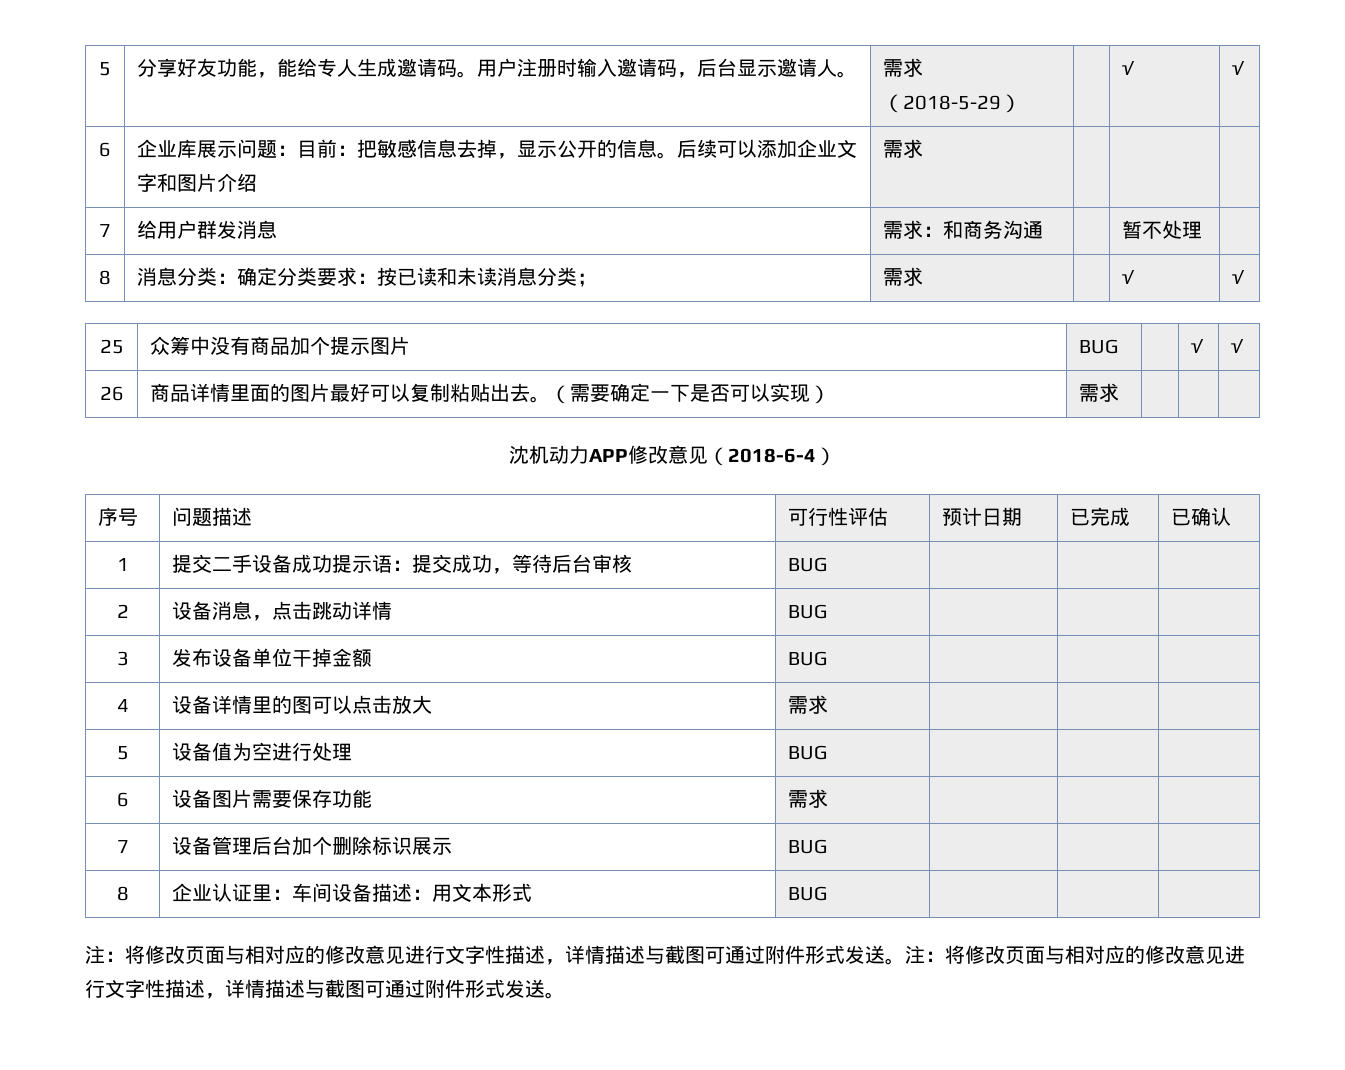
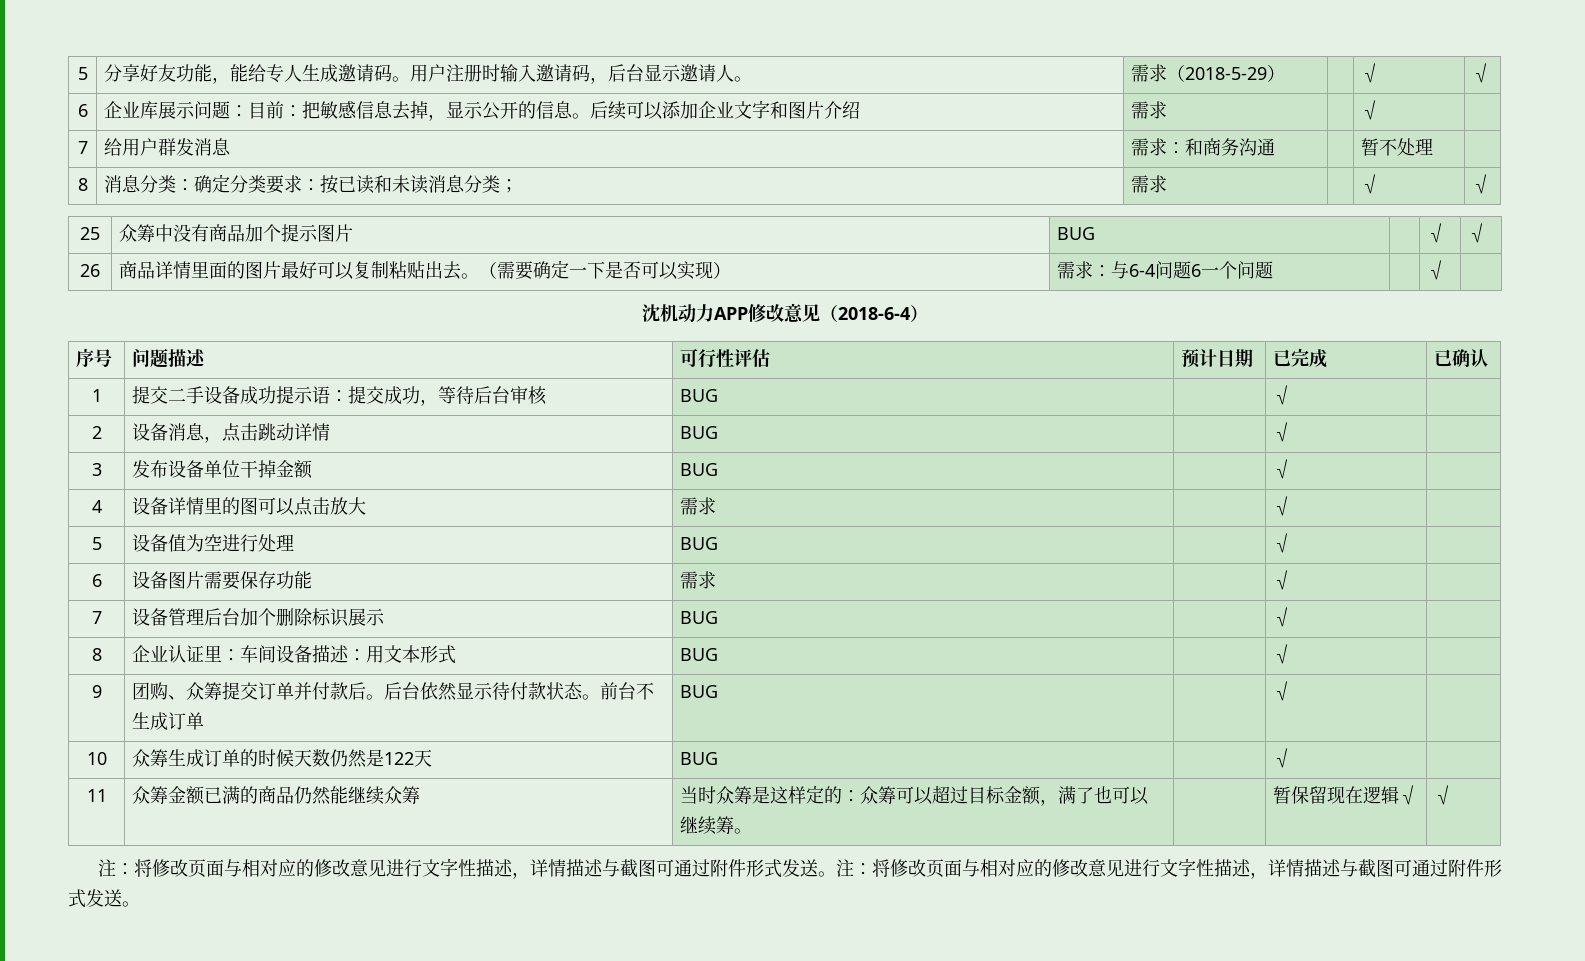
- 6 | 企业库展示问题：目前：把敏感信息去掉，显示公开的信息。后续可以添加企业文字和图片介绍 | 需求 | | |
+ 6 | 企业库展示问题：目前：把敏感信息去掉，显示公开的信息。后续可以添加企业文字和图片介绍 | 需求 | | √ |
- 26 | 商品详情里面的图片最好可以复制粘贴出去。（需要确定一下是否可以实现） | 需求 | | |
+ 26 | 商品详情里面的图片最好可以复制粘贴出去。（需要确定一下是否可以实现） | 需求：与6-4问题6一个问题 | | √ |
- 1 | 提交二手设备成功提示语：提交成功，等待后台审核 | BUG | | |
+ 1 | 提交二手设备成功提示语：提交成功，等待后台审核 | BUG | | √ |
- 2 | 设备消息，点击跳动详情 | BUG | | |
+ 2 | 设备消息，点击跳动详情 | BUG | | √ |
- 3 | 发布设备单位干掉金额 | BUG | | |
+ 3 | 发布设备单位干掉金额 | BUG | | √ |
- 4 | 设备详情里的图可以点击放大 | 需求 | | |
+ 4 | 设备详情里的图可以点击放大 | 需求 | | √ |
- 5 | 设备值为空进行处理 | BUG | | |
+ 5 | 设备值为空进行处理 | BUG | | √ |
- 6 | 设备图片需要保存功能 | 需求 | | |
+ 6 | 设备图片需要保存功能 | 需求 | | √ |
- 7 | 设备管理后台加个删除标识展示 | BUG | | |
+ 7 | 设备管理后台加个删除标识展示 | BUG | | √ |
- 8 | 企业认证里：车间设备描述：用文本形式 | BUG | | |
+ 8 | 企业认证里：车间设备描述：用文本形式 | BUG | | √ |
+ 9 | 团购、众筹提交订单并付款后。后台依然显示待付款状态。前台不生成订单 | BUG | | √ |
+ 10 | 众筹生成订单的时候天数仍然是122天 | BUG | | √ |
+ 11 | 众筹金额已满的商品仍然能继续众筹 | 当时众筹是这样定的：众筹可以超过目标金额，满了也可以继续筹。 | | 暂保留现在逻辑√ | √

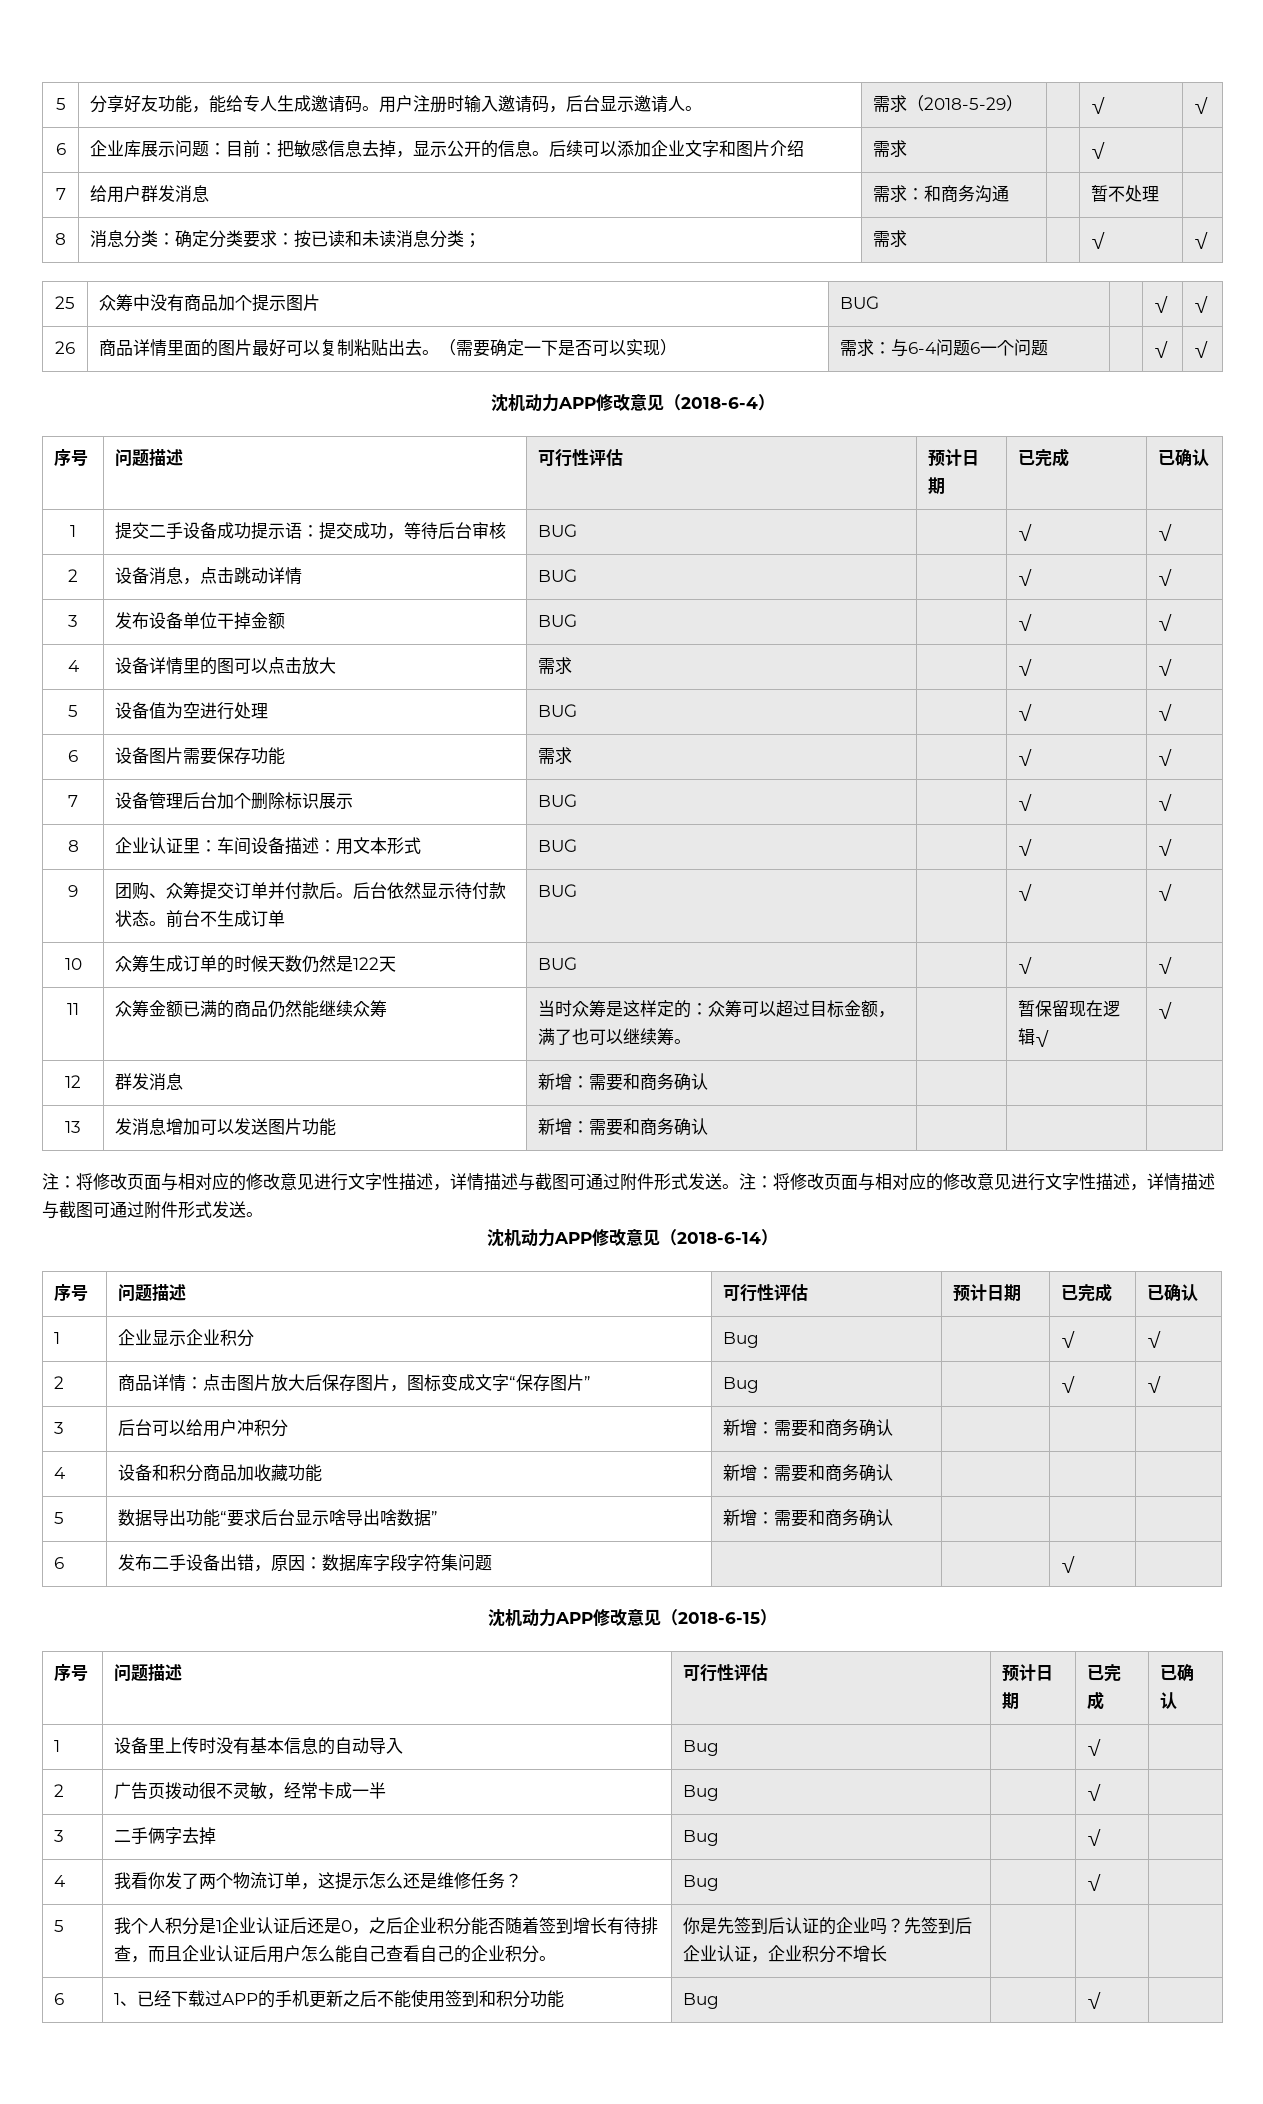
- 26 | 商品详情里面的图片最好可以复制粘贴出去。（需要确定一下是否可以实现） | 需求：与6-4问题6一个问题 | | √ |
+ 26 | 商品详情里面的图片最好可以复制粘贴出去。（需要确定一下是否可以实现） | 需求：与6-4问题6一个问题 | | √ | √
- 1 | 提交二手设备成功提示语：提交成功，等待后台审核 | BUG | | √ |
+ 1 | 提交二手设备成功提示语：提交成功，等待后台审核 | BUG | | √ | √
- 2 | 设备消息，点击跳动详情 | BUG | | √ |
+ 2 | 设备消息，点击跳动详情 | BUG | | √ | √
- 3 | 发布设备单位干掉金额 | BUG | | √ |
+ 3 | 发布设备单位干掉金额 | BUG | | √ | √
- 4 | 设备详情里的图可以点击放大 | 需求 | | √ |
+ 4 | 设备详情里的图可以点击放大 | 需求 | | √ | √
- 5 | 设备值为空进行处理 | BUG | | √ |
+ 5 | 设备值为空进行处理 | BUG | | √ | √
- 6 | 设备图片需要保存功能 | 需求 | | √ |
+ 6 | 设备图片需要保存功能 | 需求 | | √ | √
- 7 | 设备管理后台加个删除标识展示 | BUG | | √ |
+ 7 | 设备管理后台加个删除标识展示 | BUG | | √ | √
- 8 | 企业认证里：车间设备描述：用文本形式 | BUG | | √ |
+ 8 | 企业认证里：车间设备描述：用文本形式 | BUG | | √ | √
- 9 | 团购、众筹提交订单并付款后。后台依然显示待付款状态。前台不生成订单 | BUG | | √ |
+ 9 | 团购、众筹提交订单并付款后。后台依然显示待付款状态。前台不生成订单 | BUG | | √ | √
- 10 | 众筹生成订单的时候天数仍然是122天 | BUG | | √ |
+ 10 | 众筹生成订单的时候天数仍然是122天 | BUG | | √ | √
+ 12 | 群发消息 | 新增：需要和商务确认 | | |
+ 13 | 发消息增加可以发送图片功能 | 新增：需要和商务确认 | | |
+ 沈机动力APP修改意见（2018-6-14）
+ 序号 | 问题描述 | 可行性评估 | 预计日期 | 已完成 | 已确认
+ 1 | 企业显示企业积分 | Bug | | √ | √
+ 2 | 商品详情：点击图片放大后保存图片，图标变成文字“保存图片” | Bug | | √ | √
+ 3 | 后台可以给用户冲积分 | 新增：需要和商务确认 | | |
+ 4 | 设备和积分商品加收藏功能 | 新增：需要和商务确认 | | |
+ 5 | 数据导出功能“要求后台显示啥导出啥数据” | 新增：需要和商务确认 | | |
+ 6 | 发布二手设备出错，原因：数据库字段字符集问题 | | | √ |
+ 沈机动力APP修改意见（2018-6-15）
+ 序号 | 问题描述 | 可行性评估 | 预计日期 | 已完成 | 已确认
+ 1 | 设备里上传时没有基本信息的自动导入 | Bug | | √ |
+ 2 | 广告页拨动很不灵敏，经常卡成一半 | Bug | | √ |
+ 3 | 二手俩字去掉 | Bug | | √ |
+ 4 | 我看你发了两个物流订单，这提示怎么还是维修任务？ | Bug | | √ |
+ 5 | 我个人积分是1企业认证后还是0，之后企业积分能否随着签到增长有待排查，而且企业认证后用户怎么能自己查看自己的企业积分。 | 你是先签到后认证的企业吗？先签到后企业认证，企业积分不增长 | | |
+ 6 | 1、已经下载过APP的手机更新之后不能使用签到和积分功能 | Bug | | √ |

